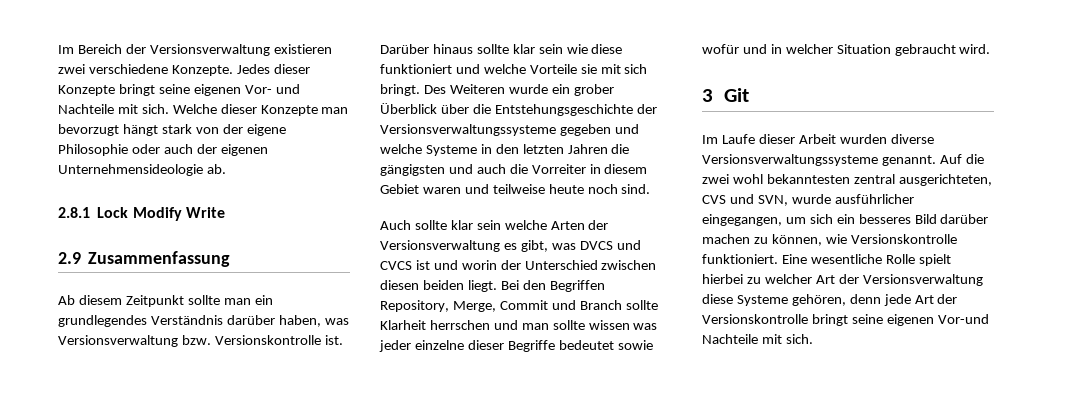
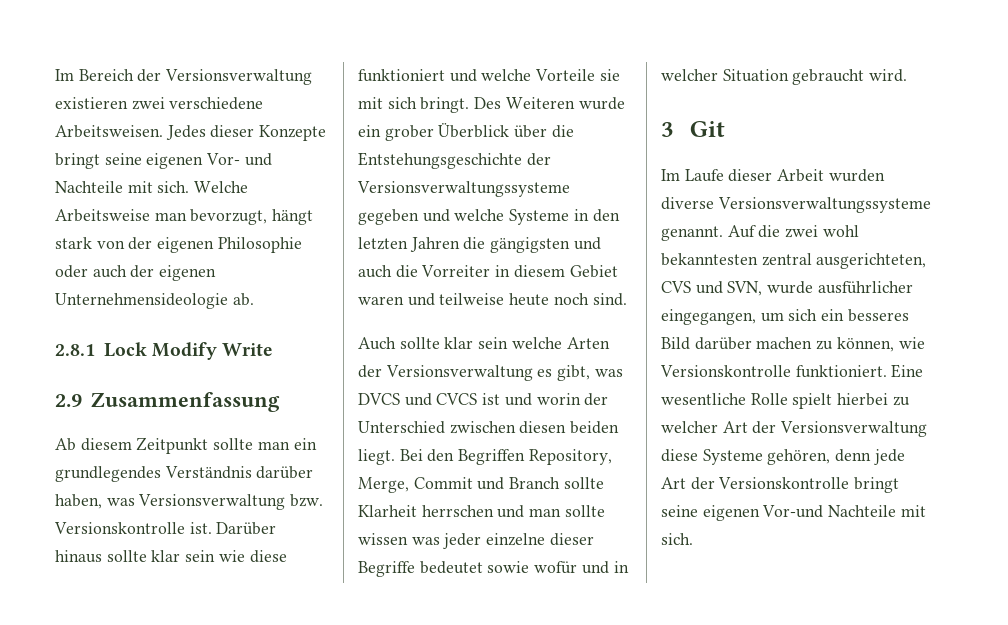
- Im Bereich der Versionsverwaltung existieren zwei verschiedene Konzepte.
+ Im Bereich der Versionsverwaltung existieren zwei verschiedene Arbeitsweisen.
- Welche dieser Konzepte man bevorzugt hängt stark von der eigene Philosophie oder auch der eigenen Unternehmensideologie ab.
+ Welche Arbeitsweise man bevorzugt, hängt stark von der eigenen Philosophie oder auch der eigenen Unternehmensideologie ab.

